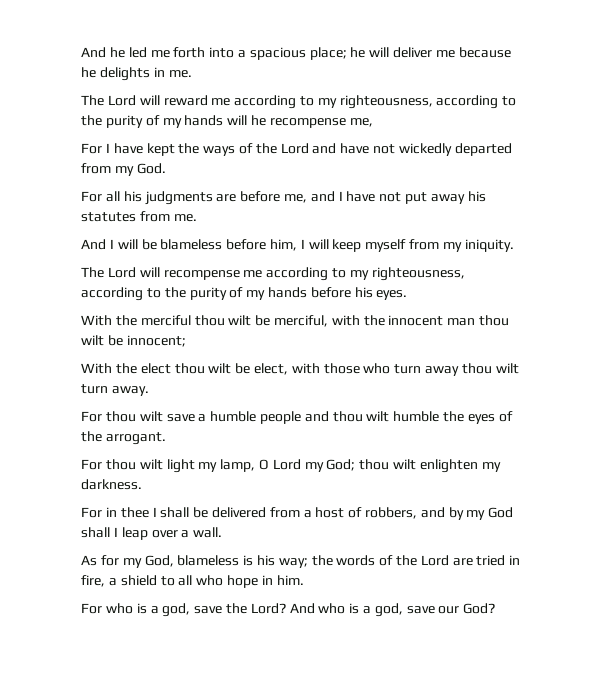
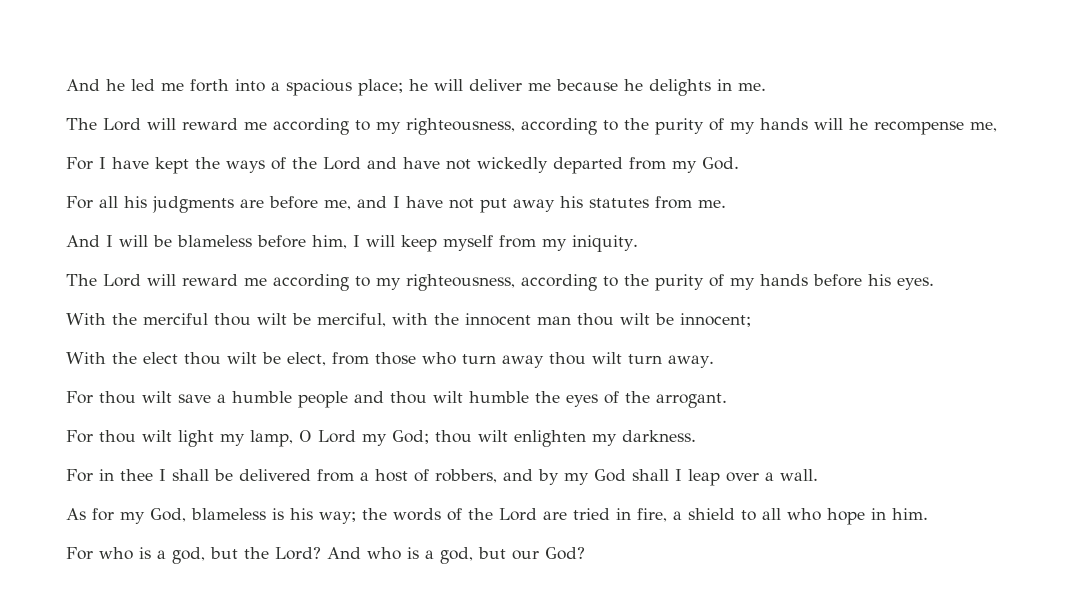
- The Lord will recompense me according to my righteousness, according to the purity of my hands before his eyes.
+ The Lord will reward me according to my righteousness, according to the purity of my hands before his eyes.
- With the elect thou wilt be elect, with those who turn away thou wilt turn away.
+ With the elect thou wilt be elect, from those who turn away thou wilt turn away.
- For who is a god, save the Lord?
+ For who is a god, but the Lord?
- And who is a god, save our God?
+ And who is a god, but our God?

